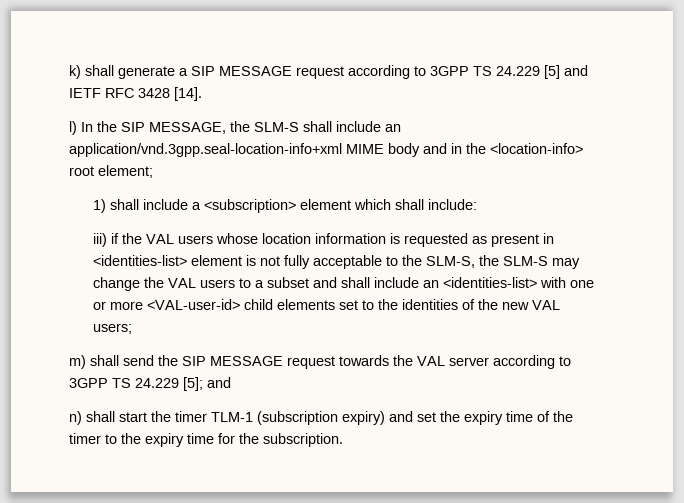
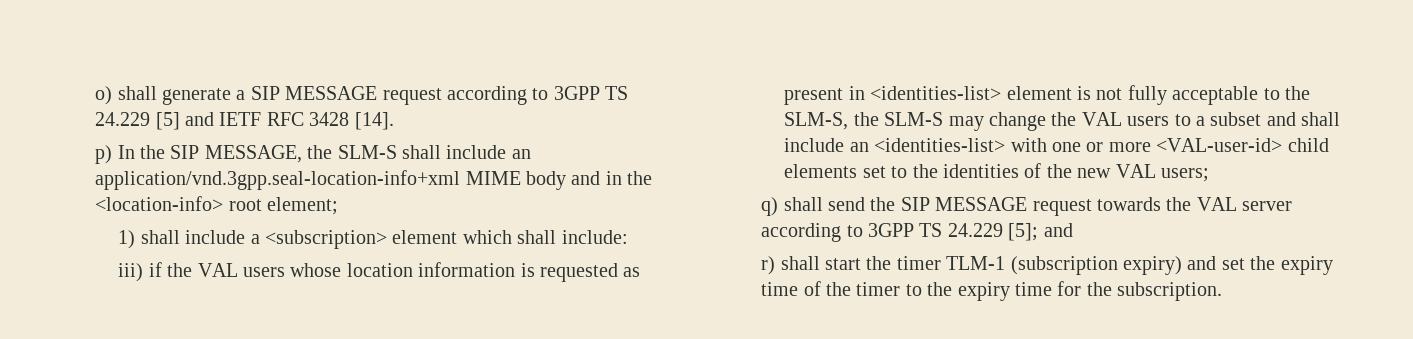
- k) shall generate a SIP MESSAGE request according to 3GPP TS 24.229 [5] and IETF RFC 3428 [14].
+ o) shall generate a SIP MESSAGE request according to 3GPP TS 24.229 [5] and IETF RFC 3428 [14].
- l) In the SIP MESSAGE, the SLM-S shall include an application/vnd.3gpp.seal-location-info+xml MIME body and in the <location-info> root element;
+ p) In the SIP MESSAGE, the SLM-S shall include an application/vnd.3gpp.seal-location-info+xml MIME body and in the <location-info> root element;
- m) shall send the SIP MESSAGE request towards the VAL server according to 3GPP TS 24.229 [5]; and
+ q) shall send the SIP MESSAGE request towards the VAL server according to 3GPP TS 24.229 [5]; and
- n) shall start the timer TLM-1 (subscription expiry) and set the expiry time of the timer to the expiry time for the subscription.
+ r) shall start the timer TLM-1 (subscription expiry) and set the expiry time of the timer to the expiry time for the subscription.

